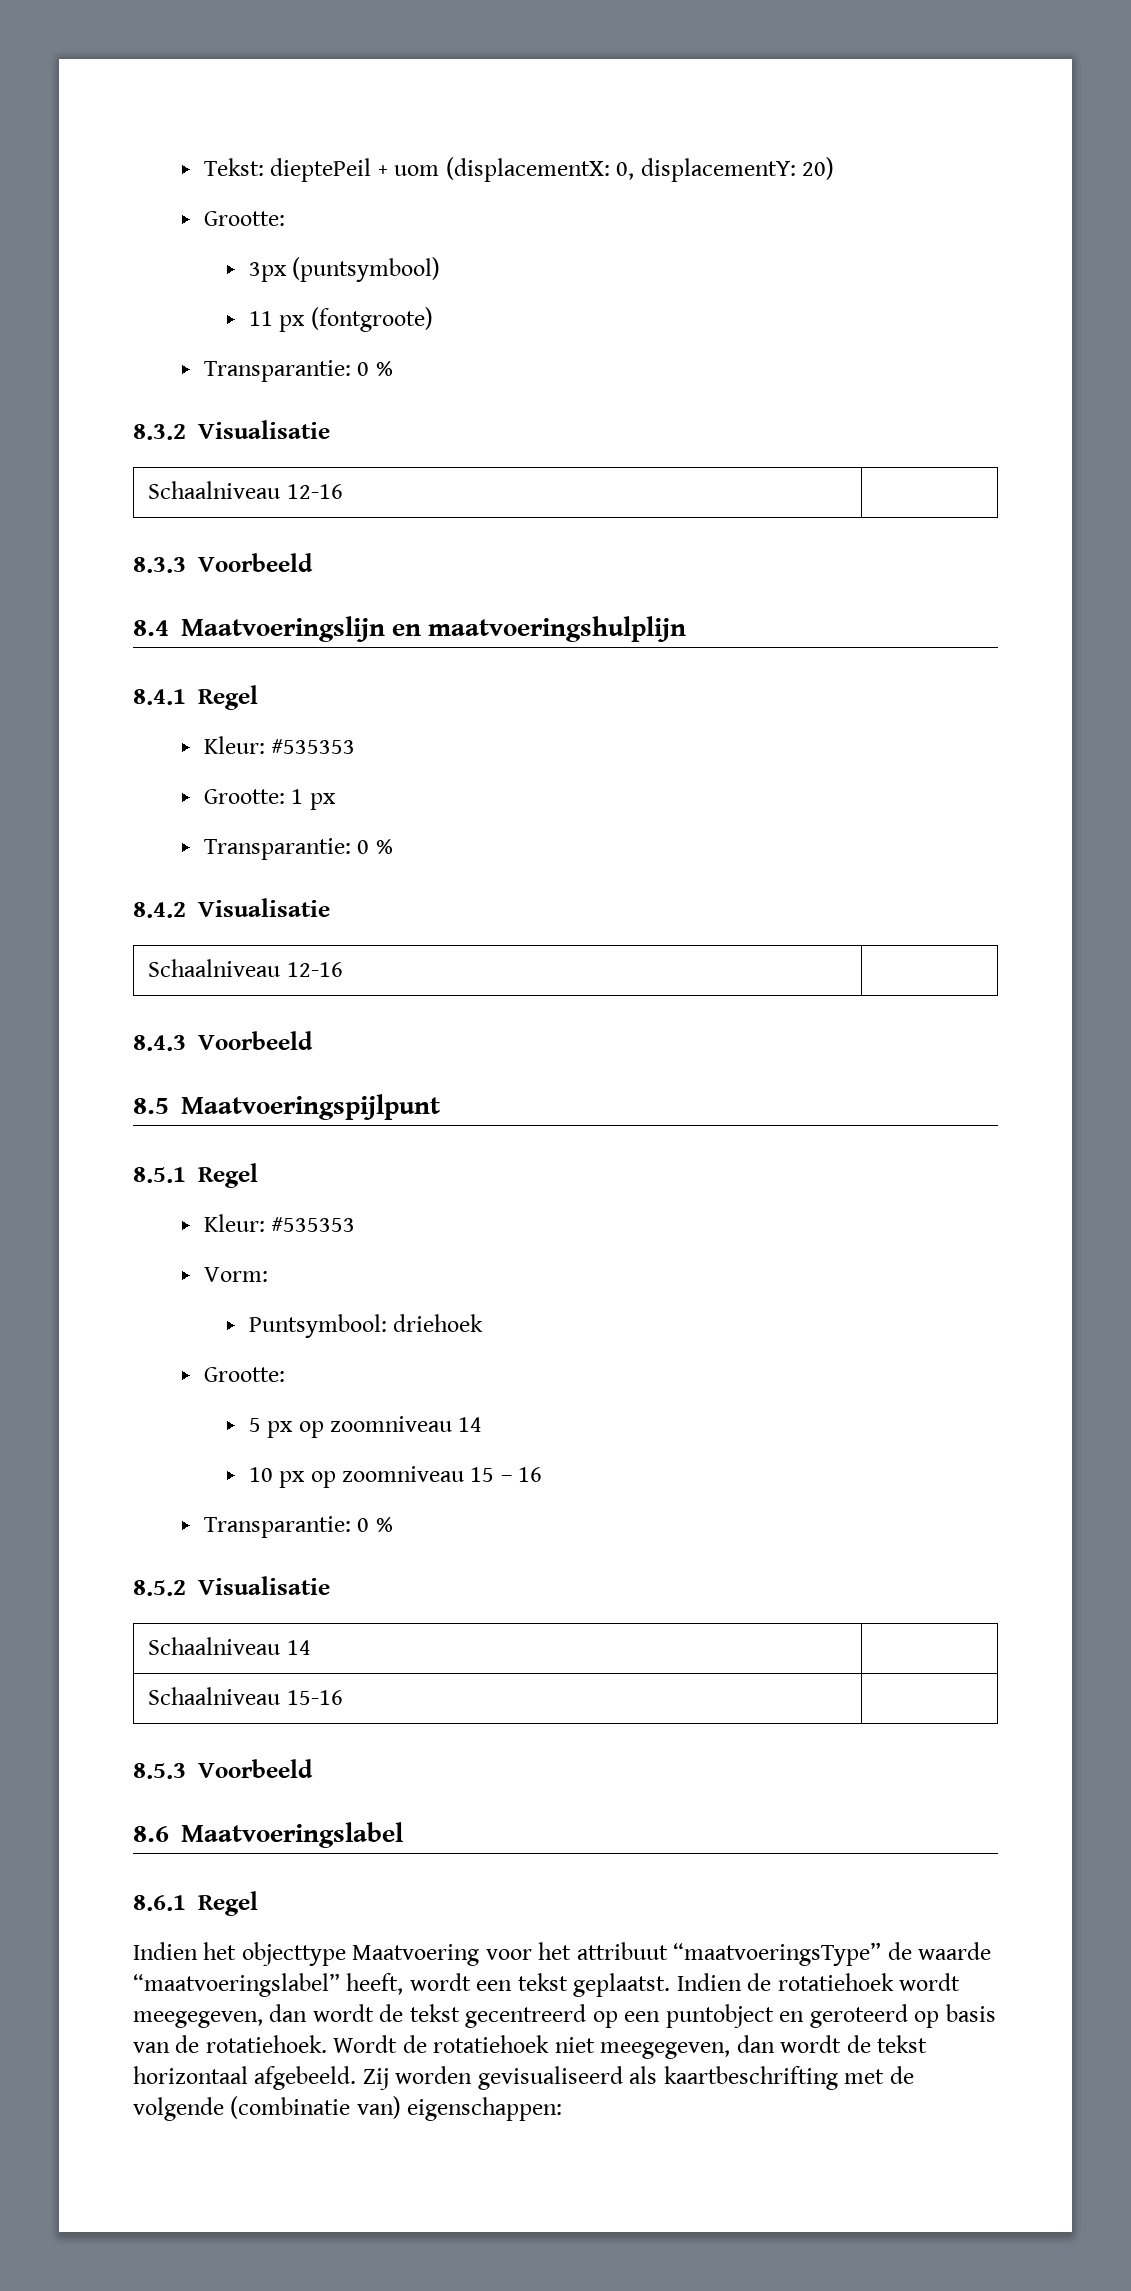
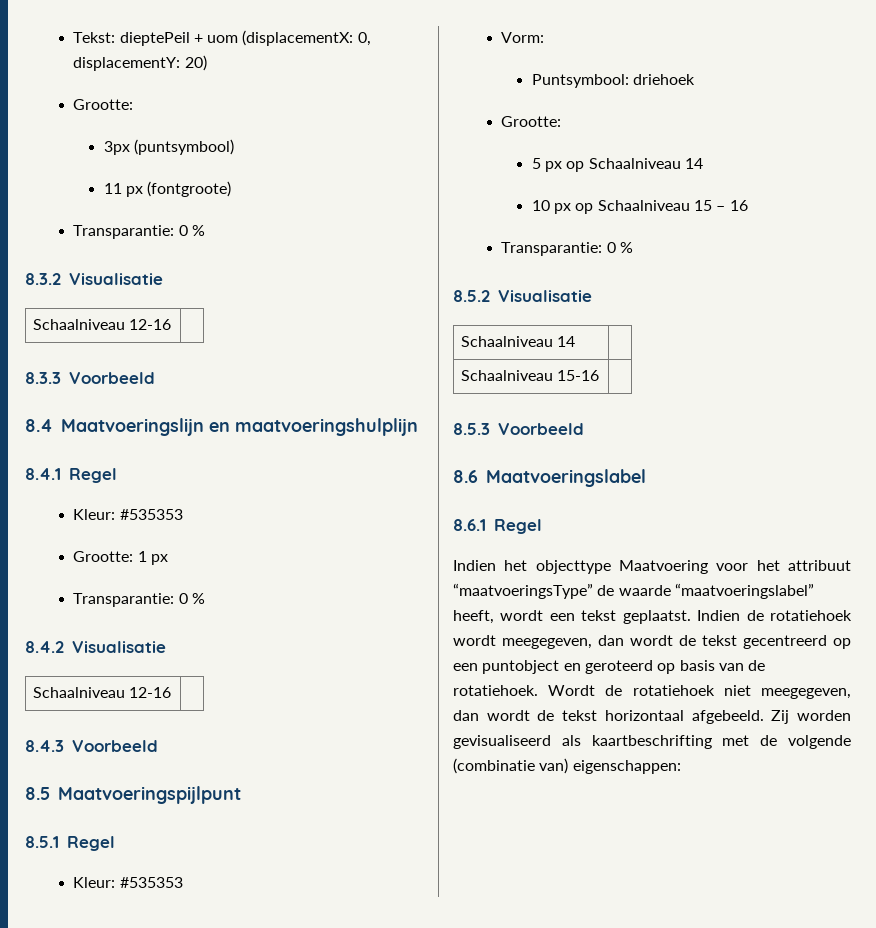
- 5 px op zoomniveau 14
+ 5 px op Schaalniveau 14
- 10 px op zoomniveau 15 – 16
+ 10 px op Schaalniveau 15 – 16

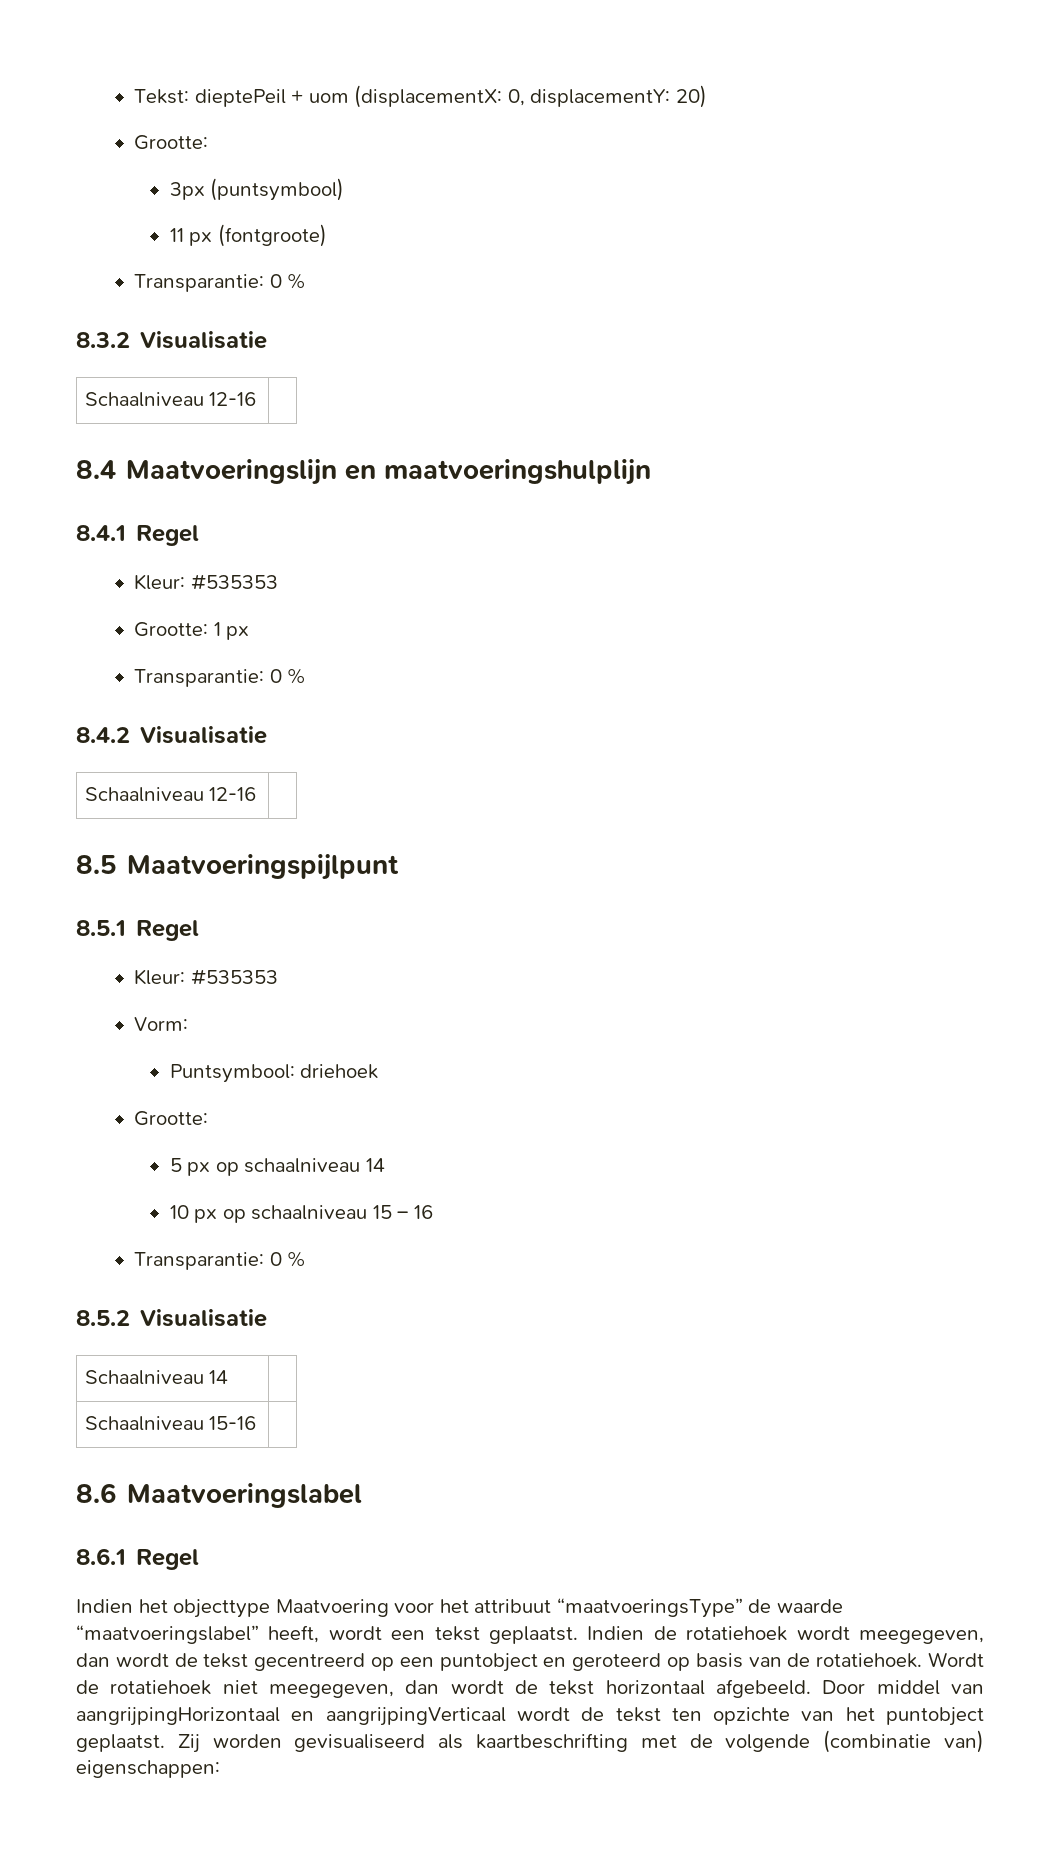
- 8.3.3 Voorbeeld
- 8.4.3 Voorbeeld
- 5 px op Schaalniveau 14
+ 5 px op schaalniveau 14
- 10 px op Schaalniveau 15 – 16
+ 10 px op schaalniveau 15 – 16
- 8.5.3 Voorbeeld
+ Door middel van aangrijpingHorizontaal en aangrijpingVerticaal wordt de tekst ten opzichte van het puntobject geplaatst.

